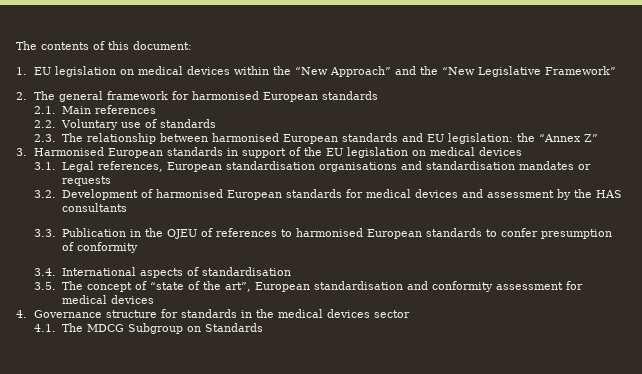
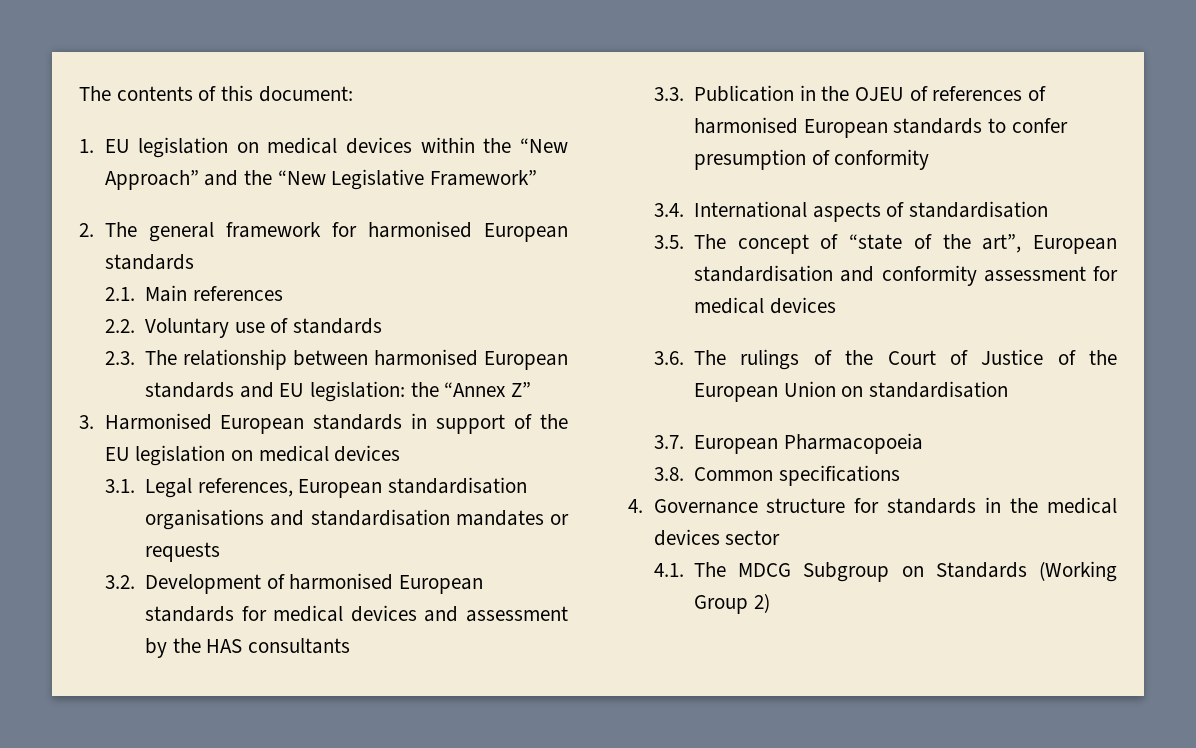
- 3.3. Publication in the OJEU of references to harmonised European standards to confer presumption of conformity
+ 3.3. Publication in the OJEU of references of harmonised European standards to confer presumption of conformity
+ 3.6. The rulings of the Court of Justice of the European Union on standardisation
+ 3.7. European Pharmacopoeia
+ 3.8. Common specifications
- 4.1. The MDCG Subgroup on Standards
+ 4.1. The MDCG Subgroup on Standards (Working Group 2)

